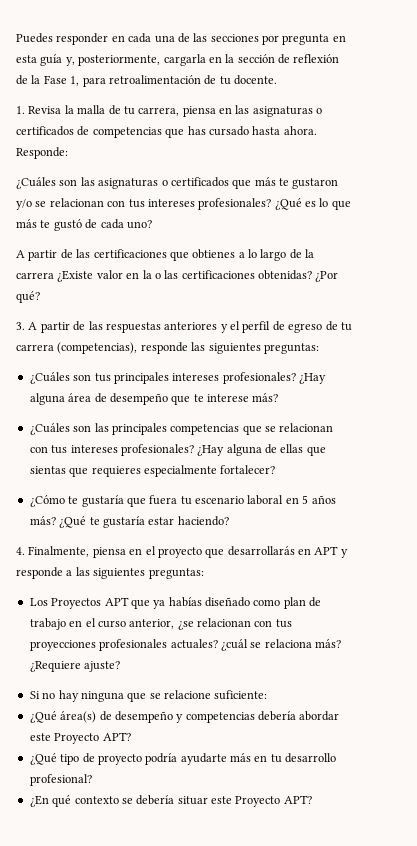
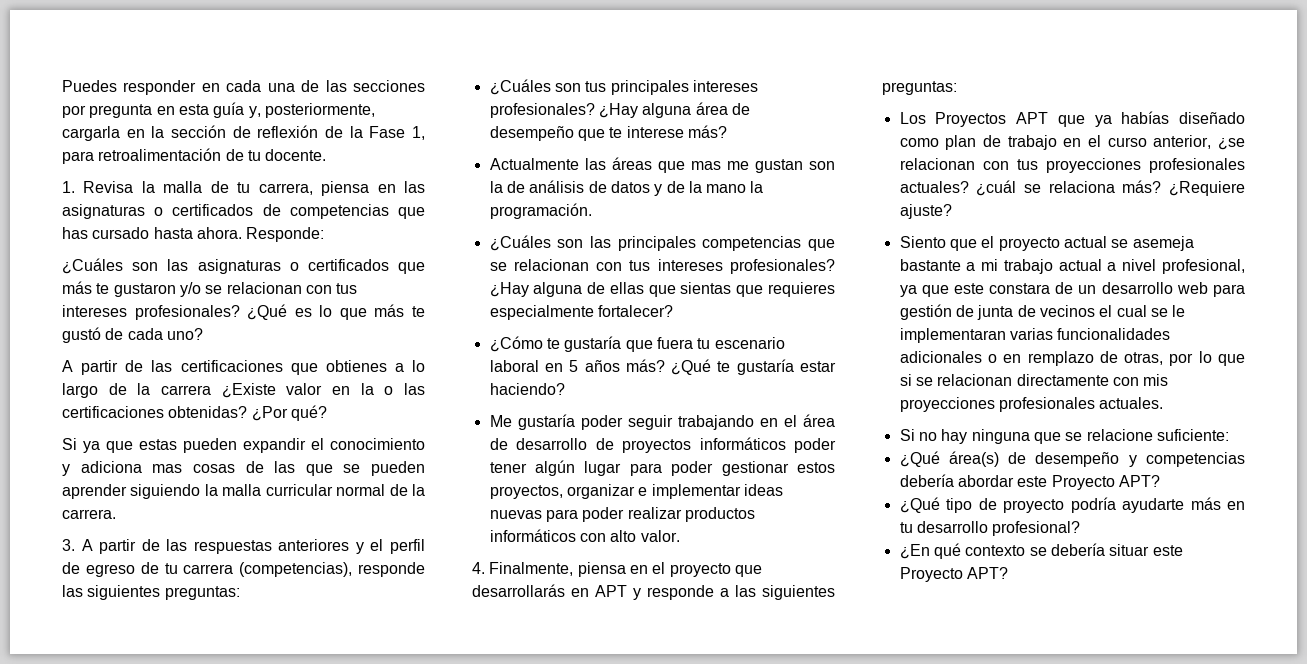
+ Si ya que estas pueden expandir el conocimiento y adiciona mas cosas de las que se pueden aprender siguiendo la malla curricular normal de la carrera.
+ Actualmente las áreas que mas me gustan son la de análisis de datos y de la mano la programación.
+ Me gustaría poder seguir trabajando en el área de desarrollo de proyectos informáticos poder tener algún lugar para poder gestionar estos proyectos, organizar e implementar ideas nuevas para poder realizar productos informáticos con alto valor.
+ Siento que el proyecto actual se asemeja bastante a mi trabajo actual a nivel profesional, ya que este constara de un desarrollo web para gestión de junta de vecinos el cual se le implementaran varias funcionalidades adicionales o en remplazo de otras, por lo que si se relacionan directamente con mis proyecciones profesionales actuales.

